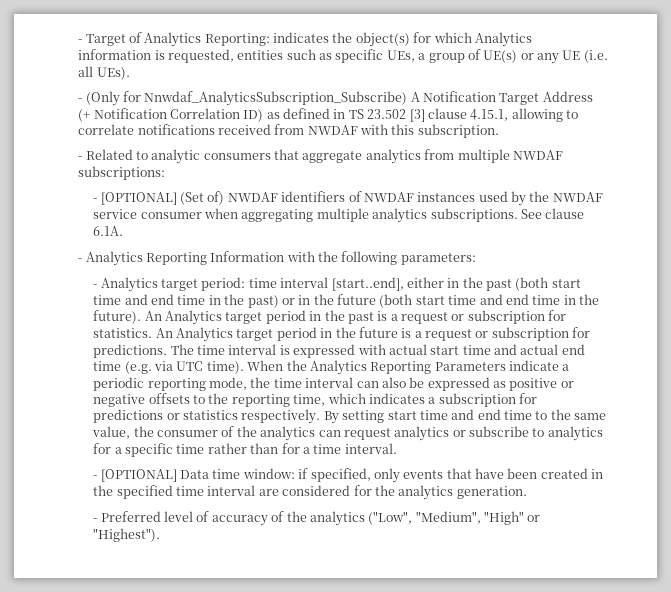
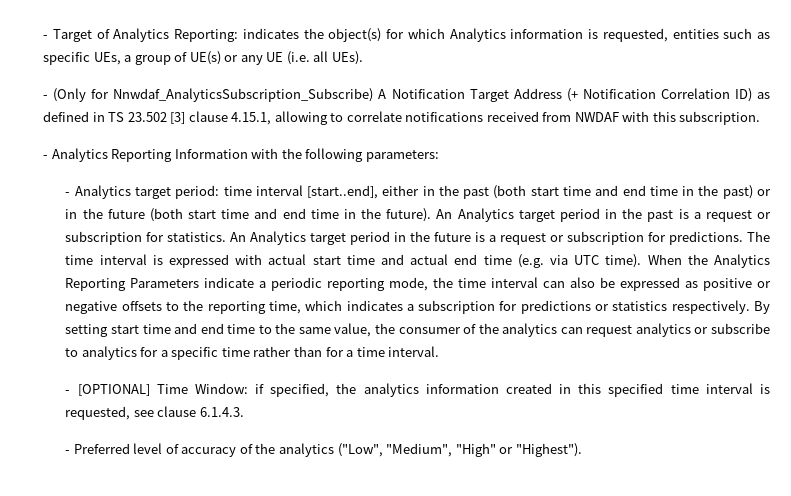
- - Related to analytic consumers that aggregate analytics from multiple NWDAF subscriptions:
- - [OPTIONAL] (Set of) NWDAF identifiers of NWDAF instances used by the NWDAF service consumer when aggregating multiple analytics subscriptions. See clause 6.1A.
- - [OPTIONAL] Data time window: if specified, only events that have been created in the specified time interval are considered for the analytics generation.
+ - [OPTIONAL] Time Window: if specified, the analytics information created in this specified time interval is requested, see clause 6.1.4.3.

